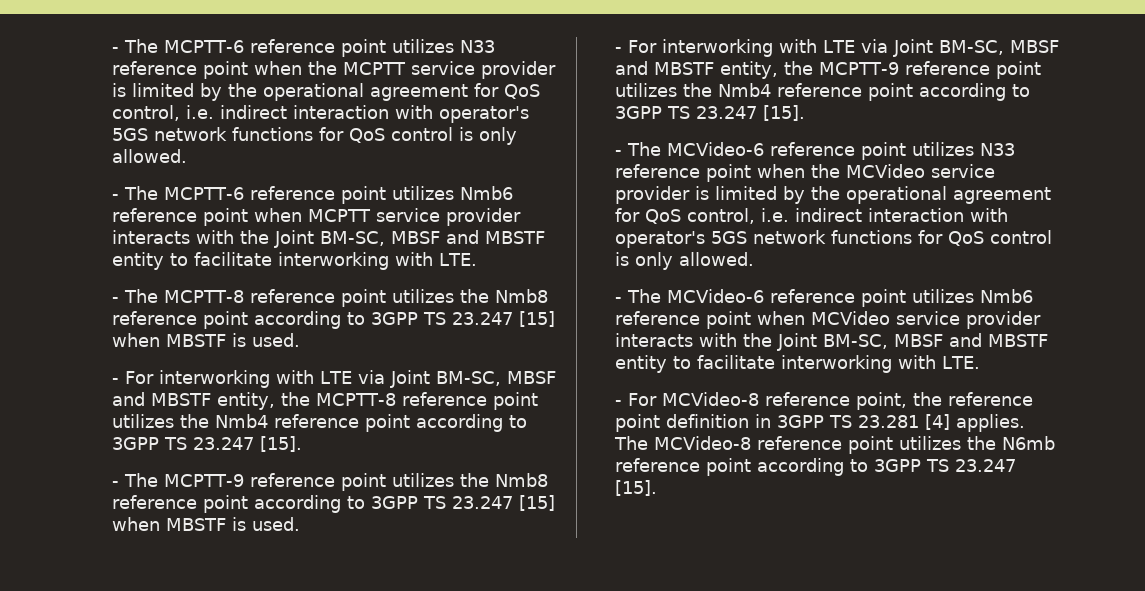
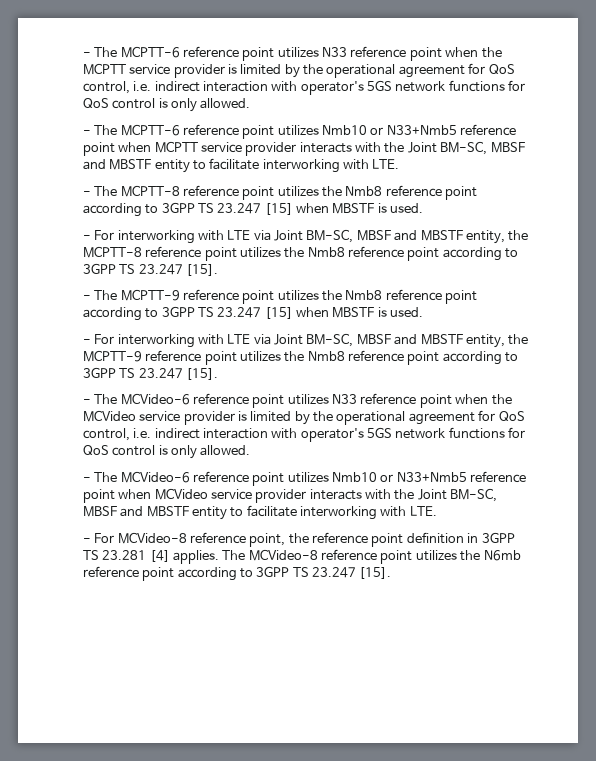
- - The MCPTT-6 reference point utilizes Nmb6 reference point when MCPTT service provider interacts with the Joint BM-SC, MBSF and MBSTF entity to facilitate interworking with LTE.
+ - The MCPTT-6 reference point utilizes Nmb10 or N33+Nmb5 reference point when MCPTT service provider interacts with the Joint BM-SC, MBSF and MBSTF entity to facilitate interworking with LTE.
- - For interworking with LTE via Joint BM-SC, MBSF and MBSTF entity, the MCPTT-8 reference point utilizes the Nmb4 reference point according to 3GPP TS 23.247 [15].
+ - For interworking with LTE via Joint BM-SC, MBSF and MBSTF entity, the MCPTT-8 reference point utilizes the Nmb8 reference point according to 3GPP TS 23.247 [15].
- - For interworking with LTE via Joint BM-SC, MBSF and MBSTF entity, the MCPTT-9 reference point utilizes the Nmb4 reference point according to 3GPP TS 23.247 [15].
+ - For interworking with LTE via Joint BM-SC, MBSF and MBSTF entity, the MCPTT-9 reference point utilizes the Nmb8 reference point according to 3GPP TS 23.247 [15].
- - The MCVideo-6 reference point utilizes Nmb6 reference point when MCVideo service provider interacts with the Joint BM-SC, MBSF and MBSTF entity to facilitate interworking with LTE.
+ - The MCVideo-6 reference point utilizes Nmb10 or N33+Nmb5 reference point when MCVideo service provider interacts with the Joint BM-SC, MBSF and MBSTF entity to facilitate interworking with LTE.

